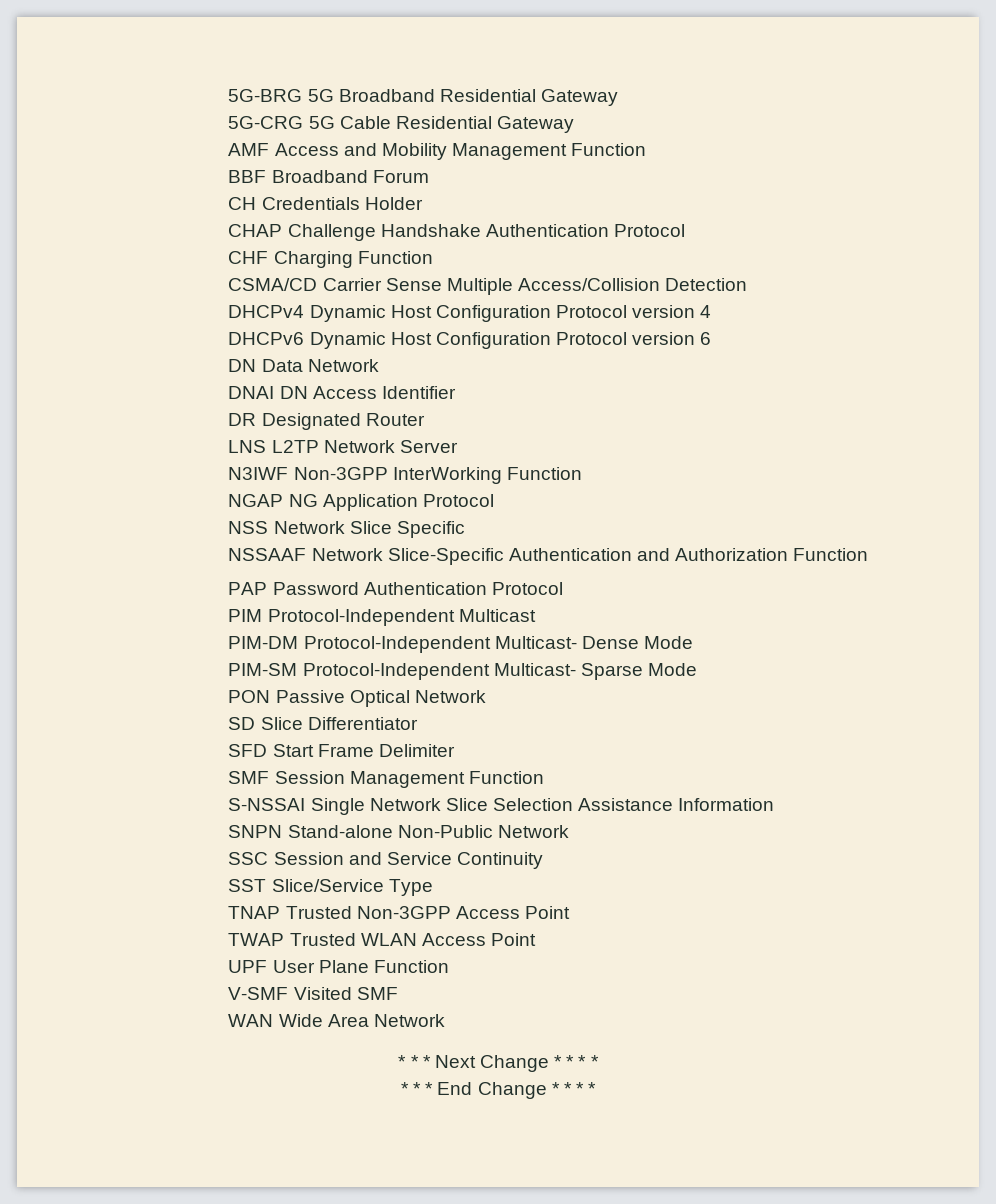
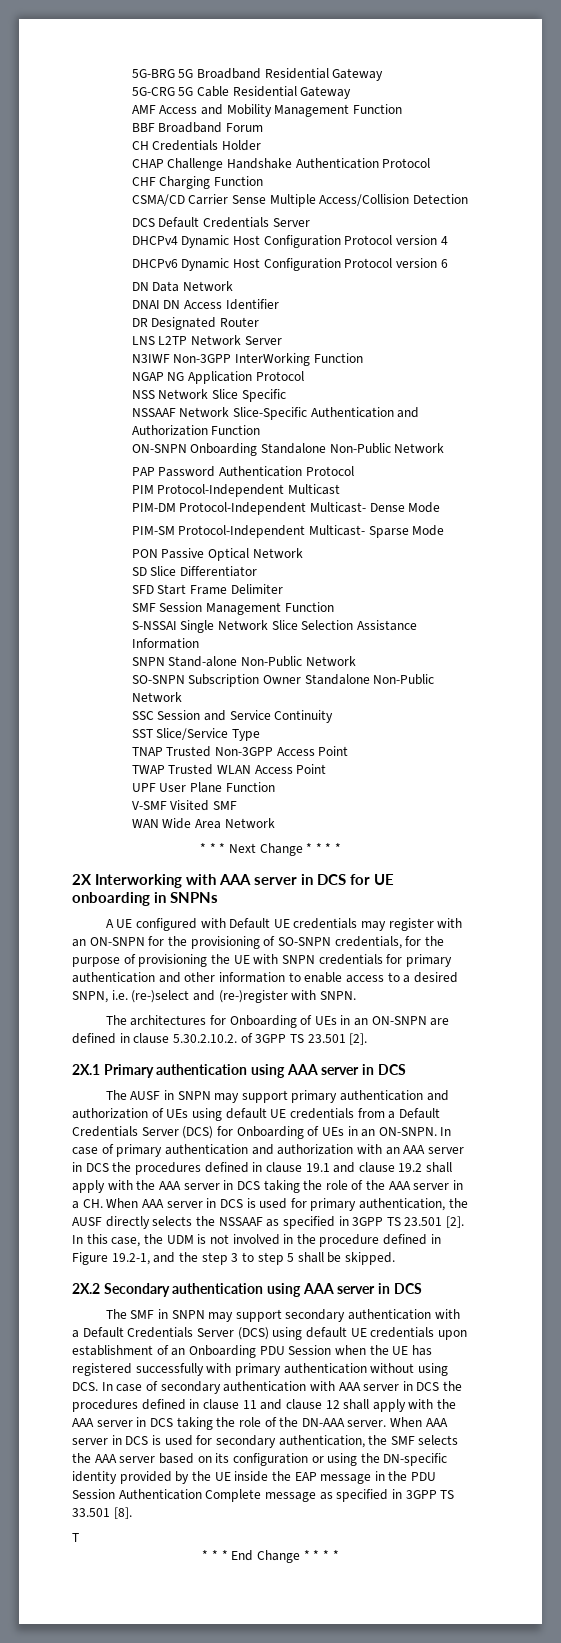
+ DCS Default Credentials Server
+ ON-SNPN Onboarding Standalone Non-Public Network
+ SO-SNPN Subscription Owner Standalone Non-Public Network
+ 2X Interworking with AAA server in DCS for UE onboarding in SNPNs
+ A UE configured with Default UE credentials may register with an ON-SNPN for the provisioning of SO-SNPN credentials, for the purpose of provisioning the UE with SNPN credentials for primary authentication and other information to enable access to a desired SNPN, i.e. (re-)select and (re-)register with SNPN.
+ The architectures for Onboarding of UEs in an ON-SNPN are defined in clause 5.30.2.10.2. of 3GPP TS 23.501 [2].
+ 2X.1 Primary authentication using AAA server in DCS
+ The AUSF in SNPN may support primary authentication and authorization of UEs using default UE credentials from a Default Credentials Server (DCS) for Onboarding of UEs in an ON-SNPN. In case of primary authentication and authorization with an AAA server in DCS the procedures defined in clause 19.1 and clause 19.2 shall apply with the AAA server in DCS taking the role of the AAA server in a CH. When AAA server in DCS is used for primary authentication, the AUSF directly selects the NSSAAF as specified in 3GPP TS 23.501 [2]. In this case, the UDM is not involved in the procedure defined in Figure 19.2-1, and the step 3 to step 5 shall be skipped.
+ 2X.2 Secondary authentication using AAA server in DCS
+ The SMF in SNPN may support secondary authentication with a Default Credentials Server (DCS) using default UE credentials upon establishment of an Onboarding PDU Session when the UE has registered successfully with primary authentication without using DCS. In case of secondary authentication with AAA server in DCS the procedures defined in clause 11 and clause 12 shall apply with the AAA server in DCS taking the role of the DN-AAA server. When AAA server in DCS is used for secondary authentication, the SMF selects the AAA server based on its configuration or using the DN-specific identity provided by the UE inside the EAP message in the PDU Session Authentication Complete message as specified in 3GPP TS 33.501 [8].
+ T

